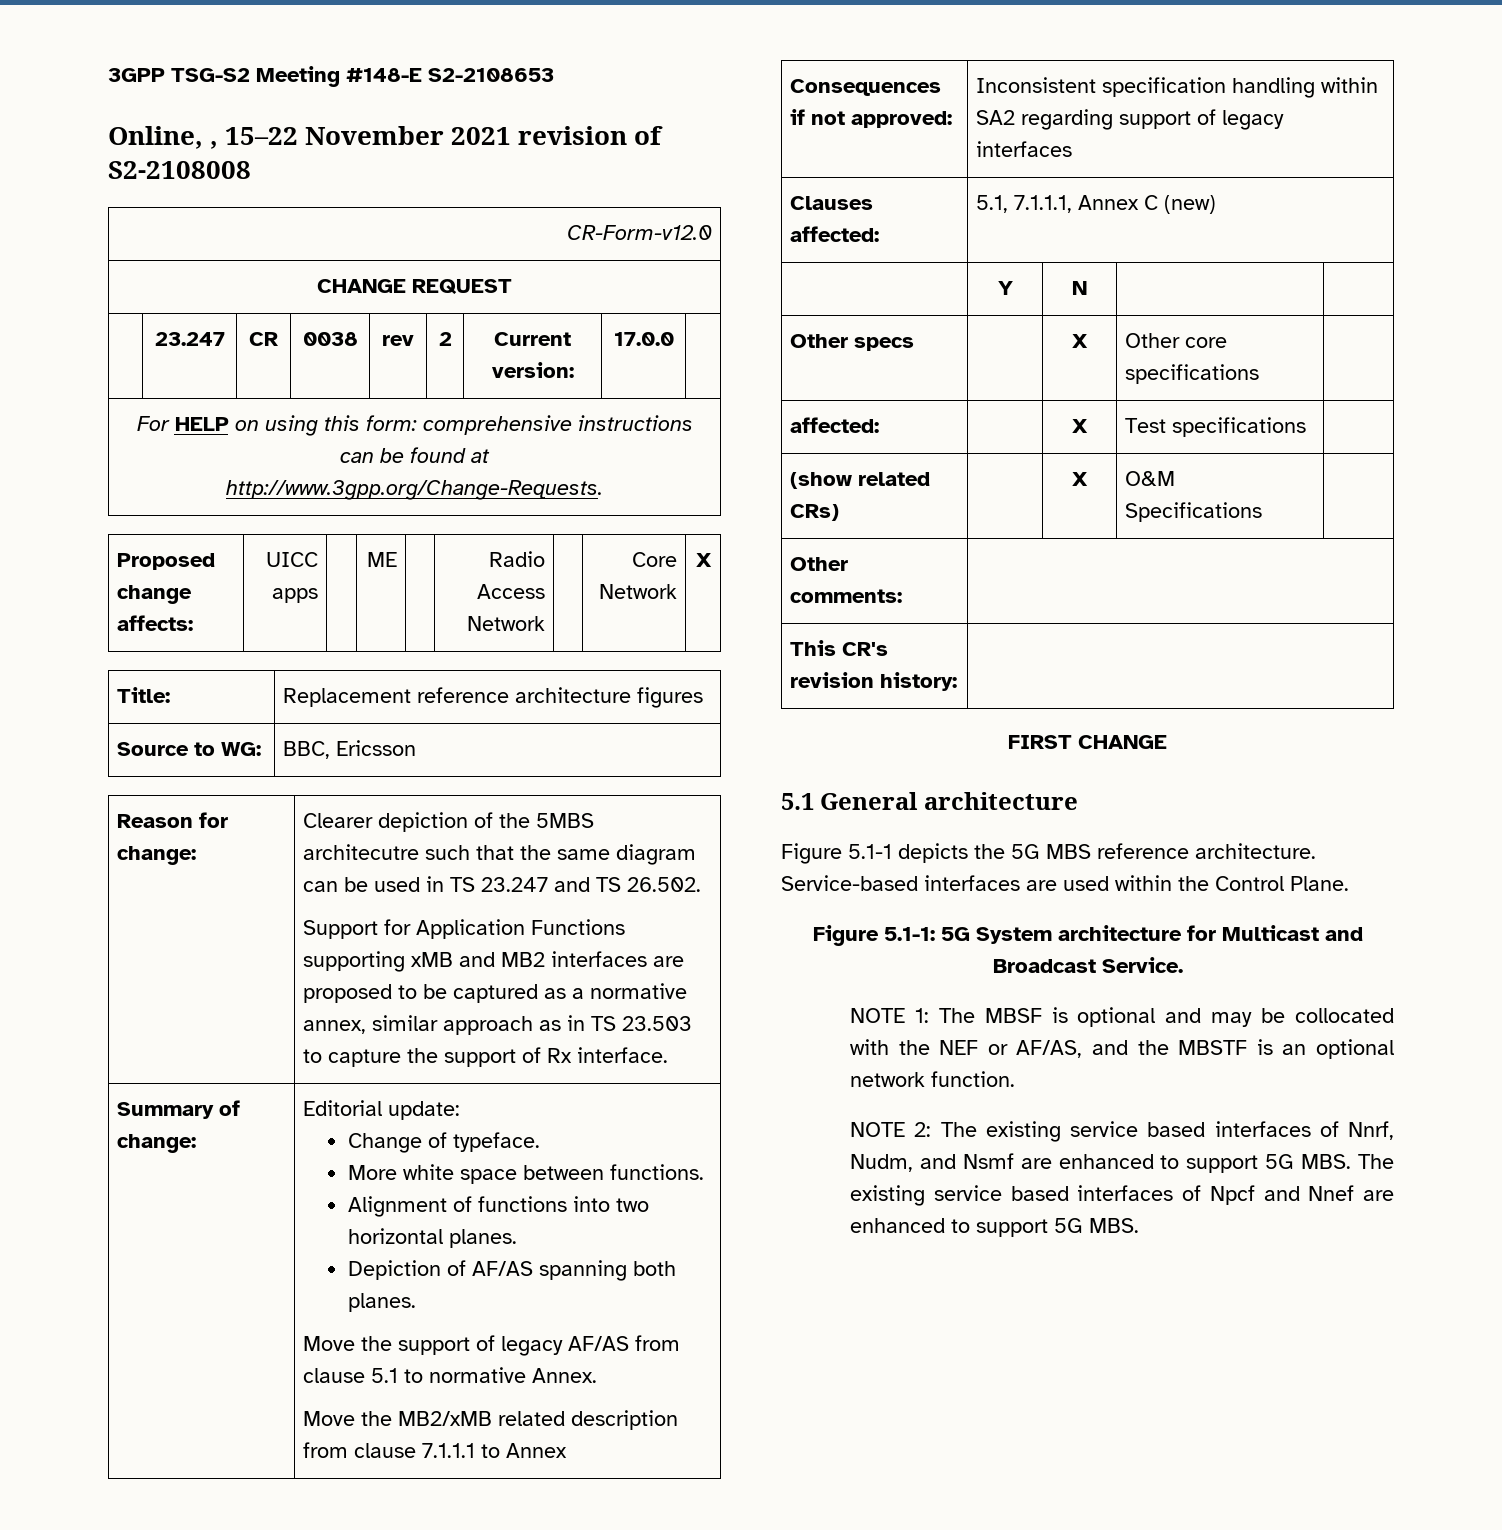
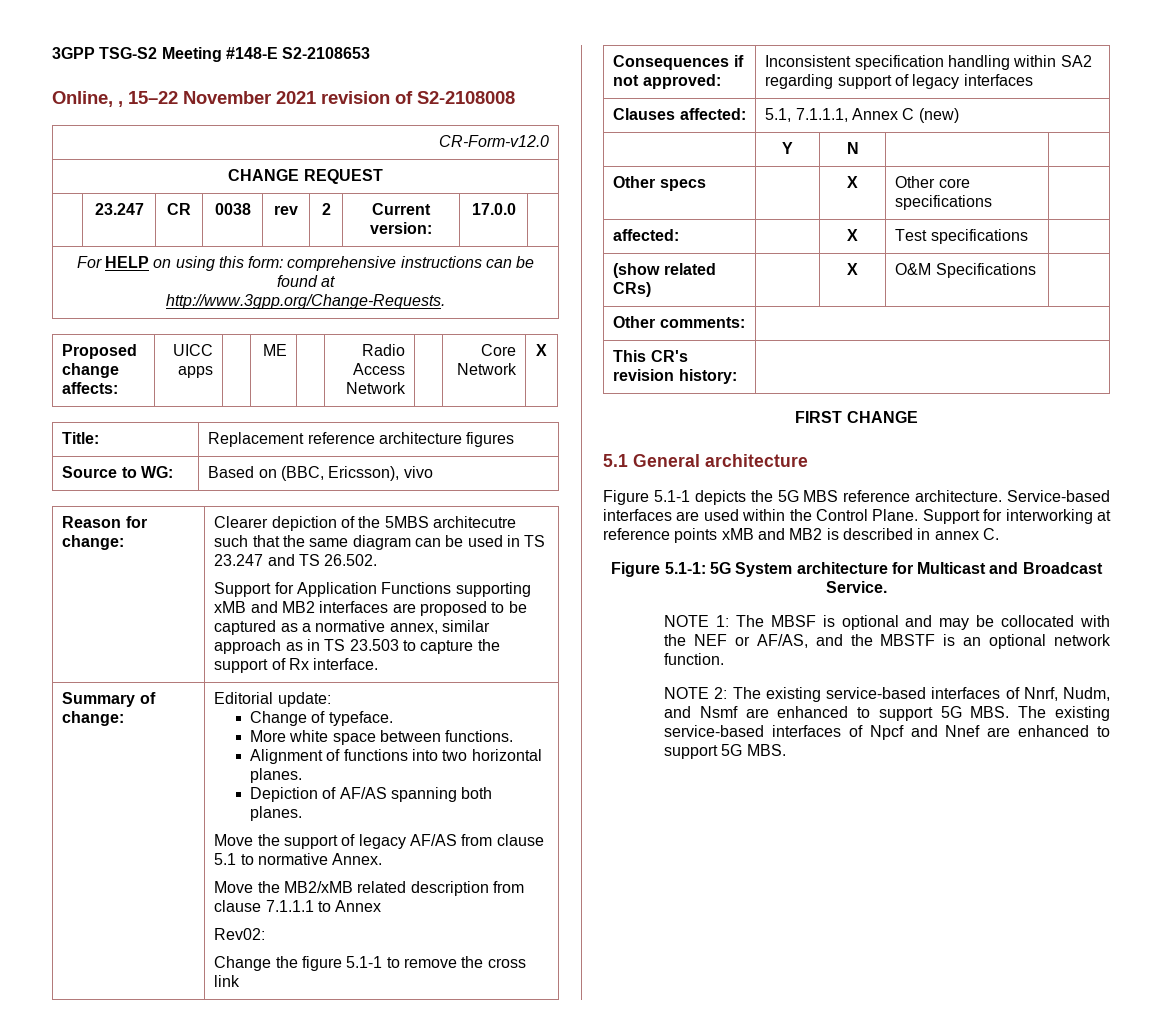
- Source to WG: | BBC, Ericsson
+ Source to WG: | Based on (BBC, Ericsson), vivo
+ Rev02:
+ Change the figure 5.1-1 to remove the cross link
+ Support for interworking at reference points xMB and MB2 is described in annex C.
- NOTE 2: The existing service based interfaces of Nnrf, Nudm, and Nsmf are enhanced to support 5G MBS. The existing service based interfaces of Npcf and Nnef are enhanced to support 5G MBS.
+ NOTE 2: The existing service-based interfaces of Nnrf, Nudm, and Nsmf are enhanced to support 5G MBS. The existing service-based interfaces of Npcf and Nnef are enhanced to support 5G MBS.

